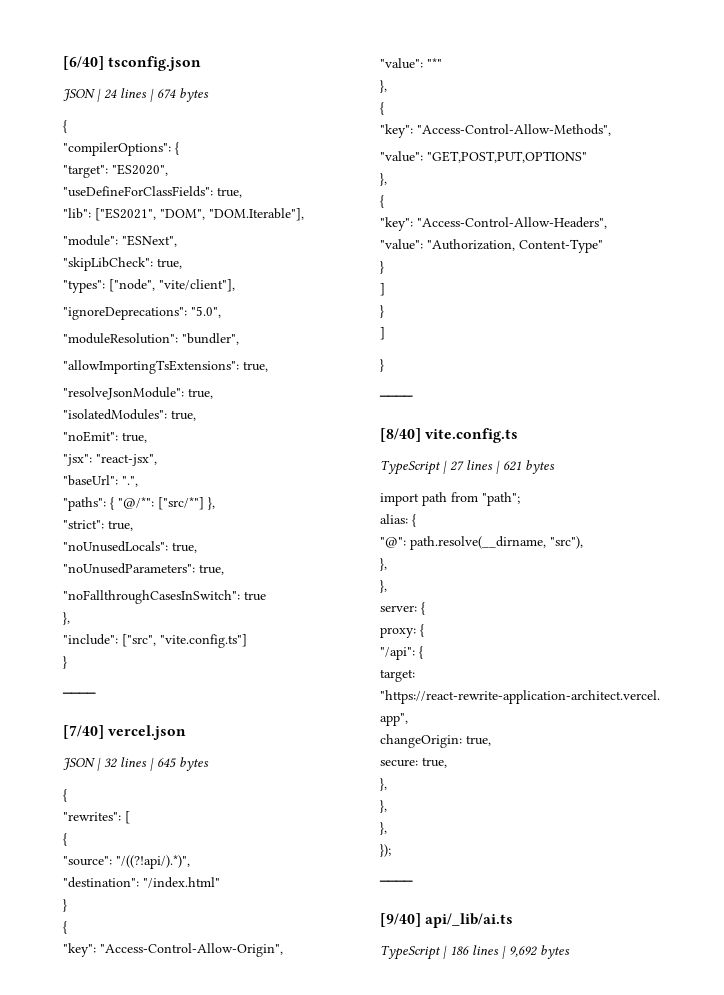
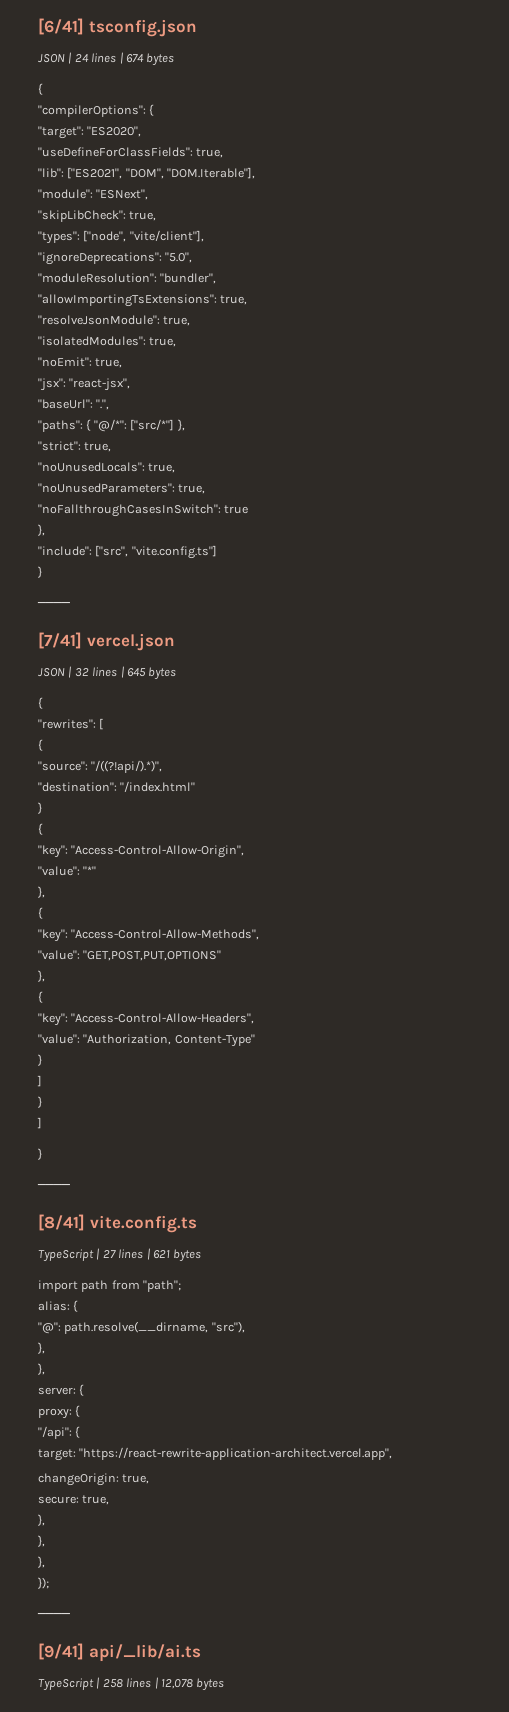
- [6/40] tsconfig.json
+ [6/41] tsconfig.json
- [7/40] vercel.json
+ [7/41] vercel.json
- [8/40] vite.config.ts
+ [8/41] vite.config.ts
- [9/40] api/_lib/ai.ts
+ [9/41] api/_lib/ai.ts
- TypeScript | 186 lines | 9,692 bytes
+ TypeScript | 258 lines | 12,078 bytes

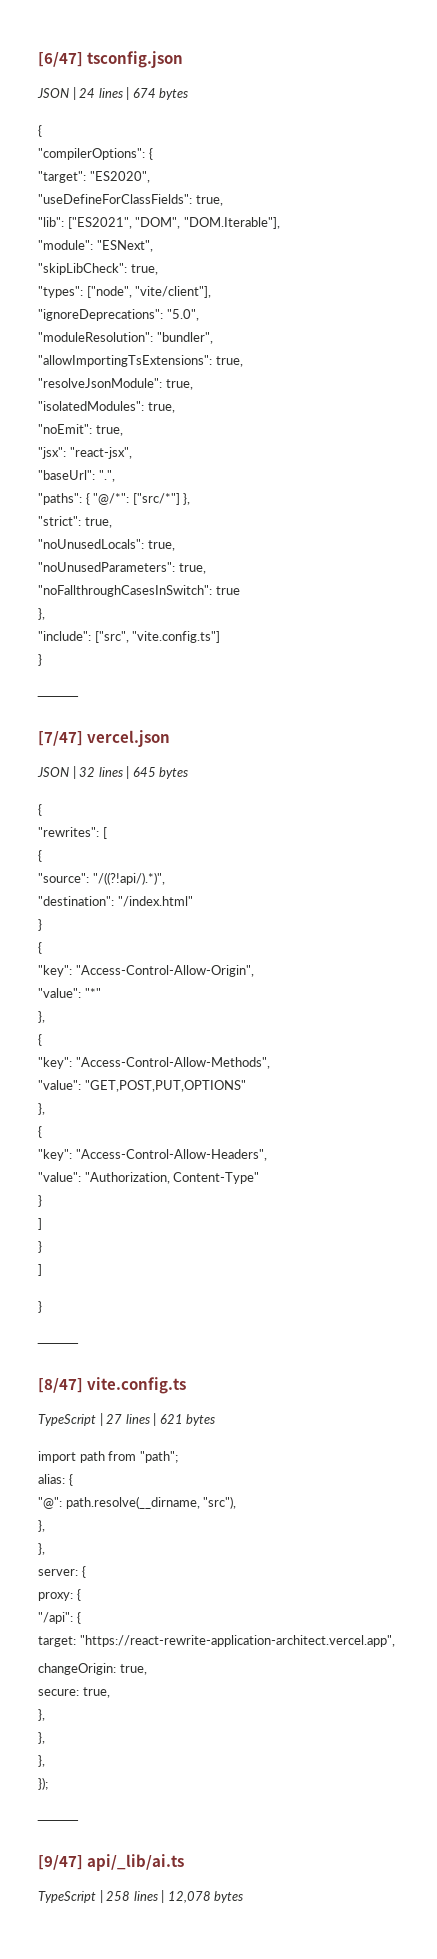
- [6/41] tsconfig.json
+ [6/47] tsconfig.json
- [7/41] vercel.json
+ [7/47] vercel.json
- [8/41] vite.config.ts
+ [8/47] vite.config.ts
- [9/41] api/_lib/ai.ts
+ [9/47] api/_lib/ai.ts

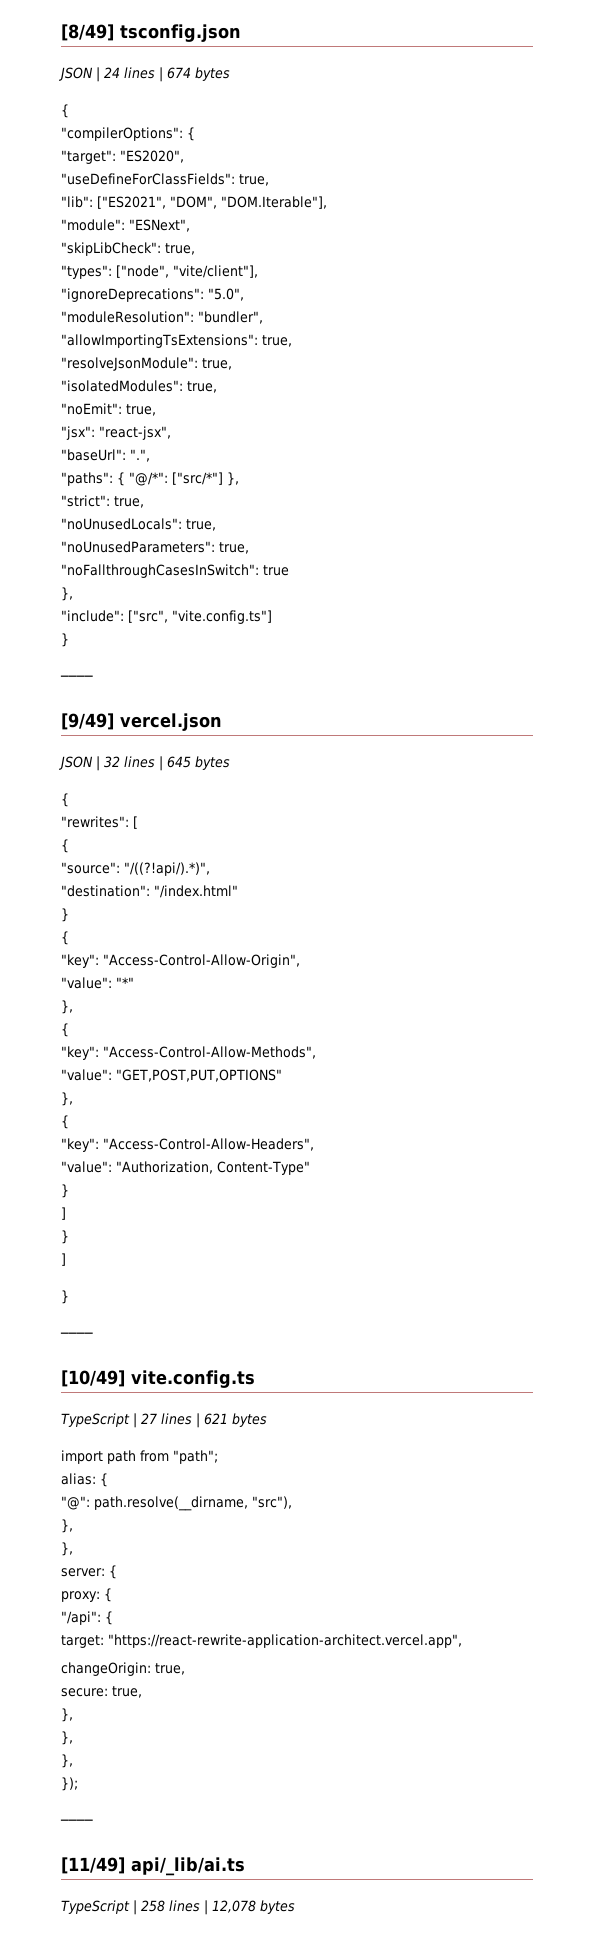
- [6/47] tsconfig.json
+ [8/49] tsconfig.json
- [7/47] vercel.json
+ [9/49] vercel.json
- [8/47] vite.config.ts
+ [10/49] vite.config.ts
- [9/47] api/_lib/ai.ts
+ [11/49] api/_lib/ai.ts

